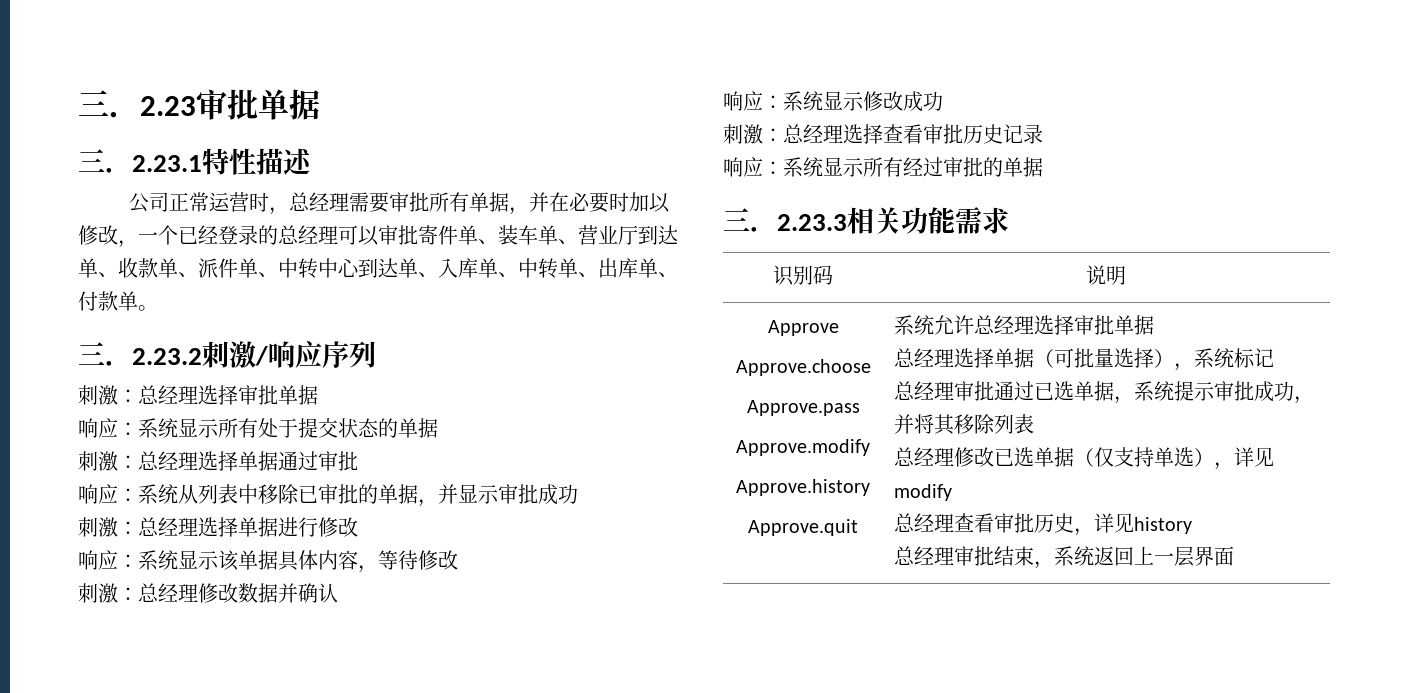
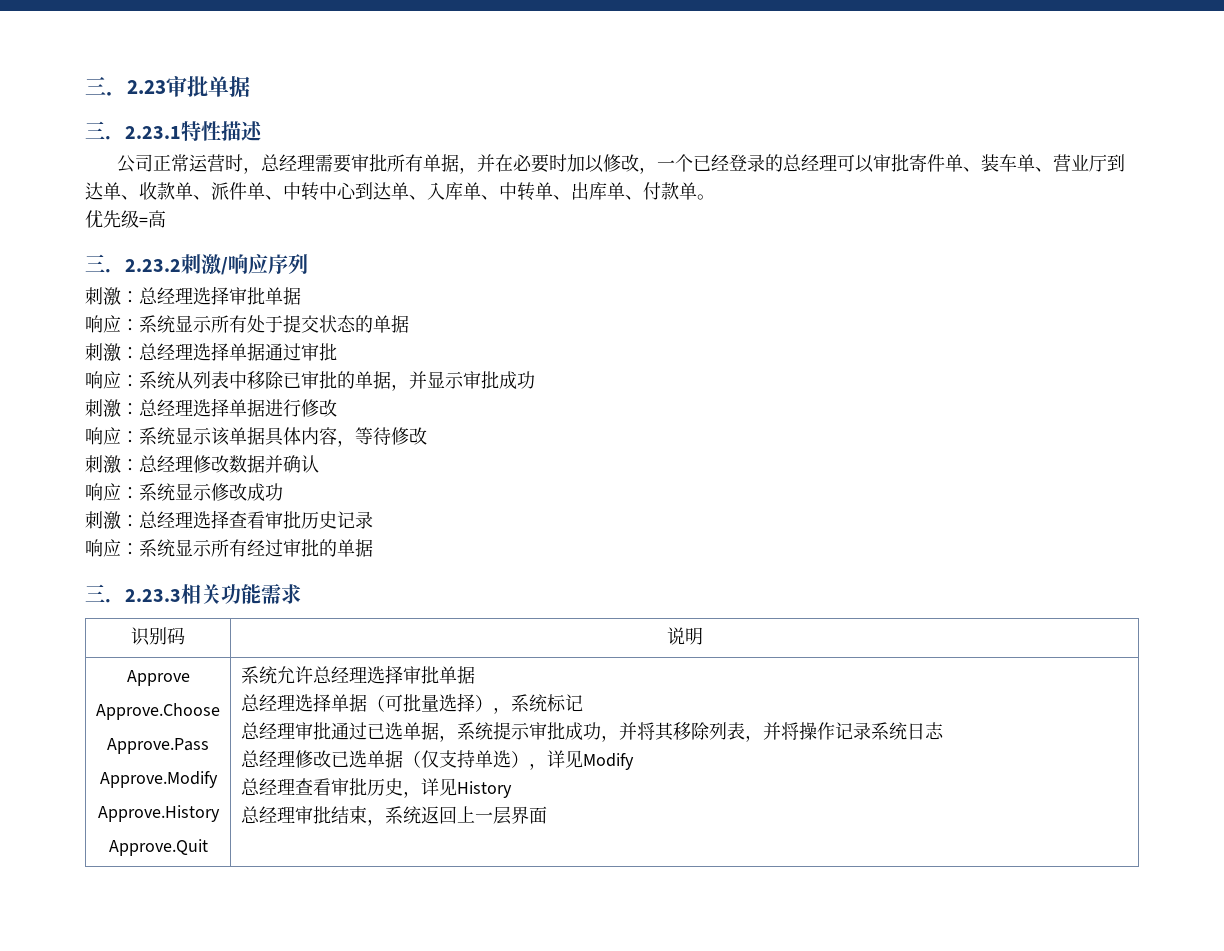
+ 优先级=高
- Approve.choose
- Approve.pass
- Approve.modify
- Approve.history
- Approve.quit
+ Approve.Choose
+ Approve.Pass
+ Approve.Modify
+ Approve.History
+ Approve.Quit
- 总经理审批通过已选单据，系统提示审批成功，并将其移除列表
+ 总经理审批通过已选单据，系统提示审批成功，并将其移除列表，并将操作记录系统日志
- 总经理修改已选单据（仅支持单选），详见modify
+ 总经理修改已选单据（仅支持单选），详见Modify
- 总经理查看审批历史，详见history
+ 总经理查看审批历史，详见History

